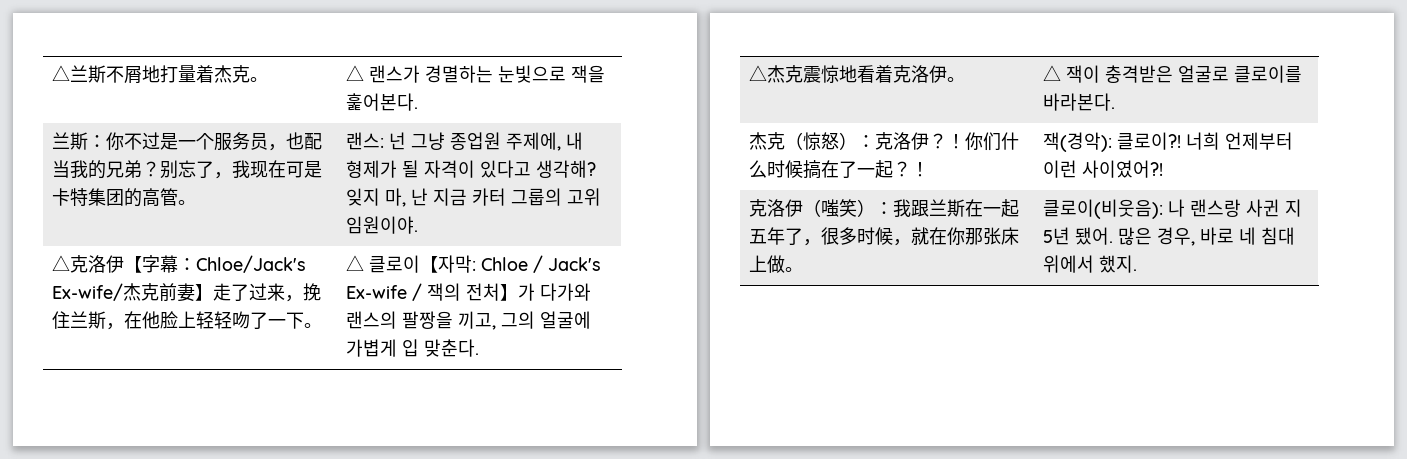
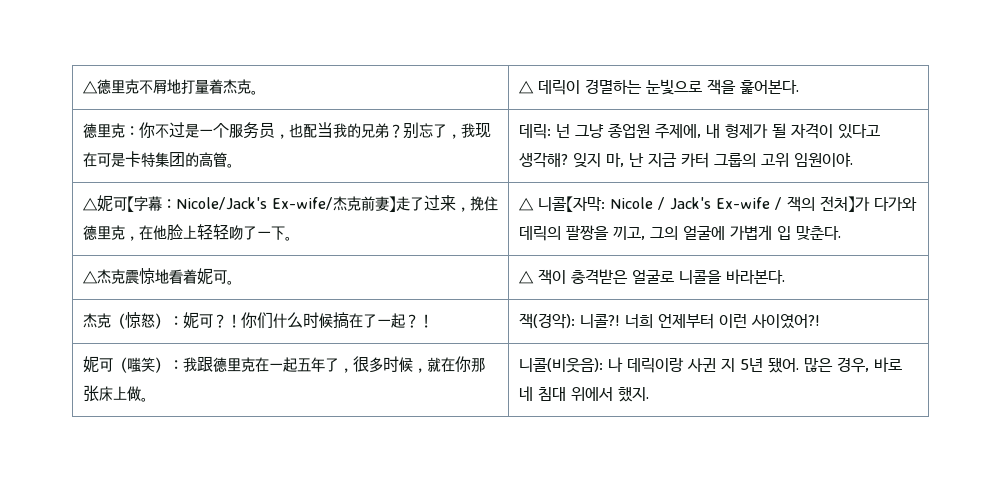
- △兰斯不屑地打量着杰克。 | △ 랜스가 경멸하는 눈빛으로 잭을 훑어본다.
+ △德里克不屑地打量着杰克。 | △ 데릭이 경멸하는 눈빛으로 잭을 훑어본다.
- 兰斯：你不过是一个服务员，也配当我的兄弟？别忘了，我现在可是卡特集团的高管。 | 랜스: 넌 그냥 종업원 주제에, 내 형제가 될 자격이 있다고 생각해? 잊지 마, 난 지금 카터 그룹의 고위 임원이야.
+ 德里克：你不过是一个服务员，也配当我的兄弟？别忘了，我现在可是卡特集团的高管。 | 데릭: 넌 그냥 종업원 주제에, 내 형제가 될 자격이 있다고 생각해? 잊지 마, 난 지금 카터 그룹의 고위 임원이야.
- △克洛伊【字幕：Chloe/Jack's Ex-wife/杰克前妻】走了过来，挽住兰斯，在他脸上轻轻吻了一下。
+ △妮可【字幕：Nicole/Jack's Ex-wife/杰克前妻】走了过来，挽住德里克，在他脸上轻轻吻了一下。
- △ 클로이【자막: Chloe / Jack's Ex-wife / 잭의 전처】가 다가와 랜스의 팔짱을 끼고, 그의 얼굴에 가볍게 입 맞춘다.
+ △ 니콜【자막: Nicole / Jack's Ex-wife / 잭의 전처】가 다가와 데릭의 팔짱을 끼고, 그의 얼굴에 가볍게 입 맞춘다.
- △杰克震惊地看着克洛伊。 | △ 잭이 충격받은 얼굴로 클로이를 바라본다.
+ △杰克震惊地看着妮可。 | △ 잭이 충격받은 얼굴로 니콜을 바라본다.
- 杰克（惊怒）：克洛伊？！你们什么时候搞在了一起？！ | 잭(경악): 클로이?! 너희 언제부터 이런 사이였어?!
+ 杰克（惊怒）：妮可？！你们什么时候搞在了一起？！ | 잭(경악): 니콜?! 너희 언제부터 이런 사이였어?!
- 克洛伊（嗤笑）：我跟兰斯在一起五年了，很多时候，就在你那张床上做。 | 클로이(비웃음): 나 랜스랑 사귄 지 5년 됐어. 많은 경우, 바로 네 침대 위에서 했지.
+ 妮可（嗤笑）：我跟德里克在一起五年了，很多时候，就在你那张床上做。 | 니콜(비웃음): 나 데릭이랑 사귄 지 5년 됐어. 많은 경우, 바로 네 침대 위에서 했지.

